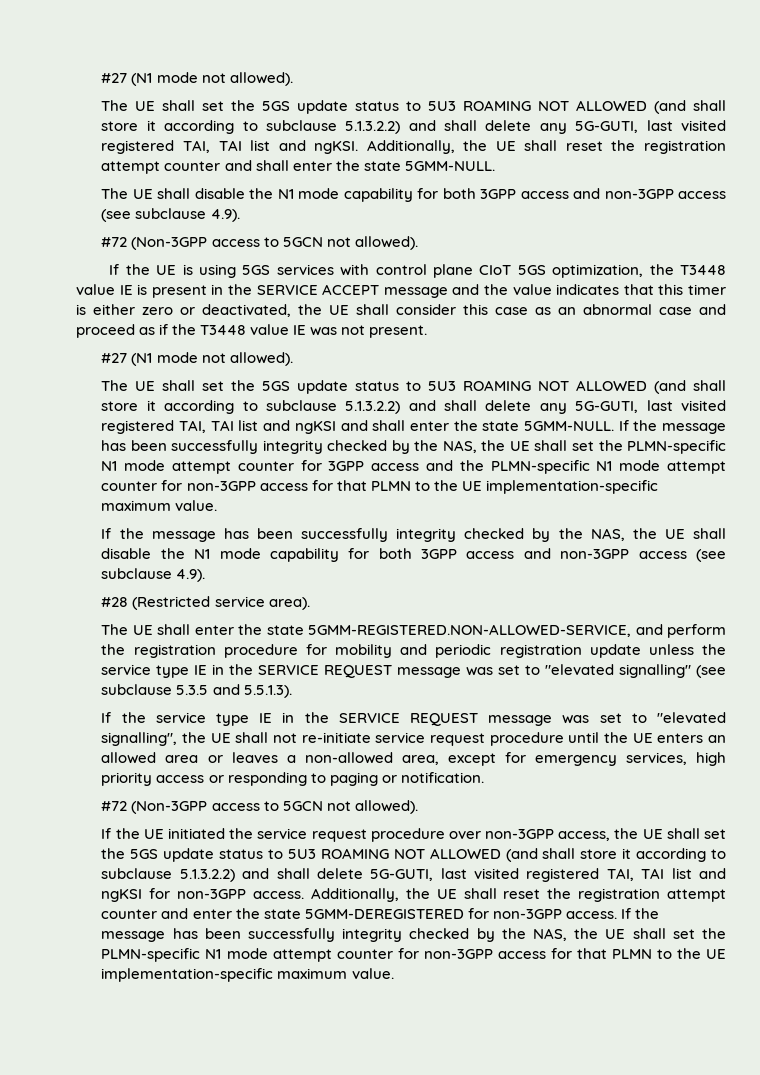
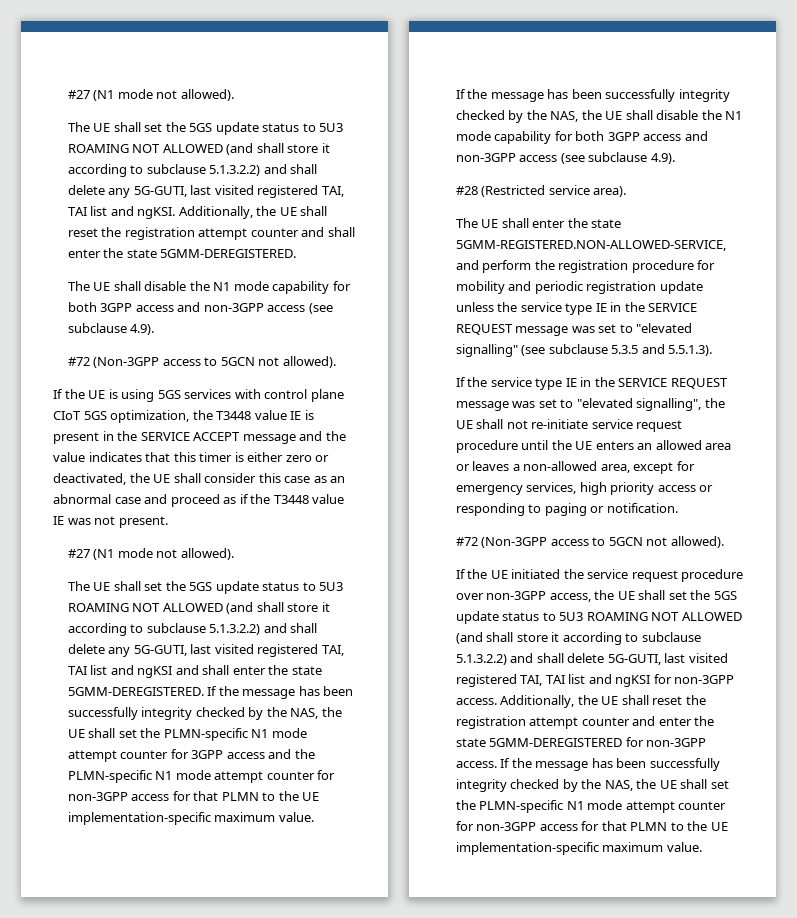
- Additionally, the UE shall reset the registration attempt counter and shall enter the state 5GMM-NULL.
+ Additionally, the UE shall reset the registration attempt counter and shall enter the state 5GMM-DEREGISTERED.
- The UE shall set the 5GS update status to 5U3 ROAMING NOT ALLOWED (and shall store it according to subclause 5.1.3.2.2) and shall delete any 5G-GUTI, last visited registered TAI, TAI list and ngKSI and shall enter the state 5GMM-NULL.
+ The UE shall set the 5GS update status to 5U3 ROAMING NOT ALLOWED (and shall store it according to subclause 5.1.3.2.2) and shall delete any 5G-GUTI, last visited registered TAI, TAI list and ngKSI and shall enter the state 5GMM-DEREGISTERED.

